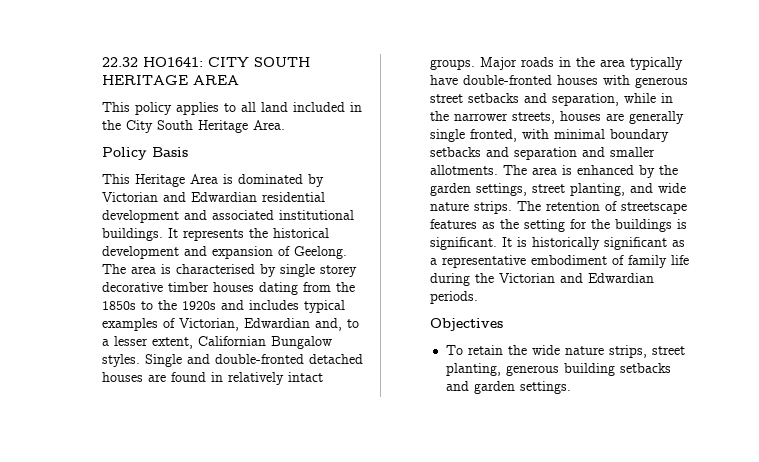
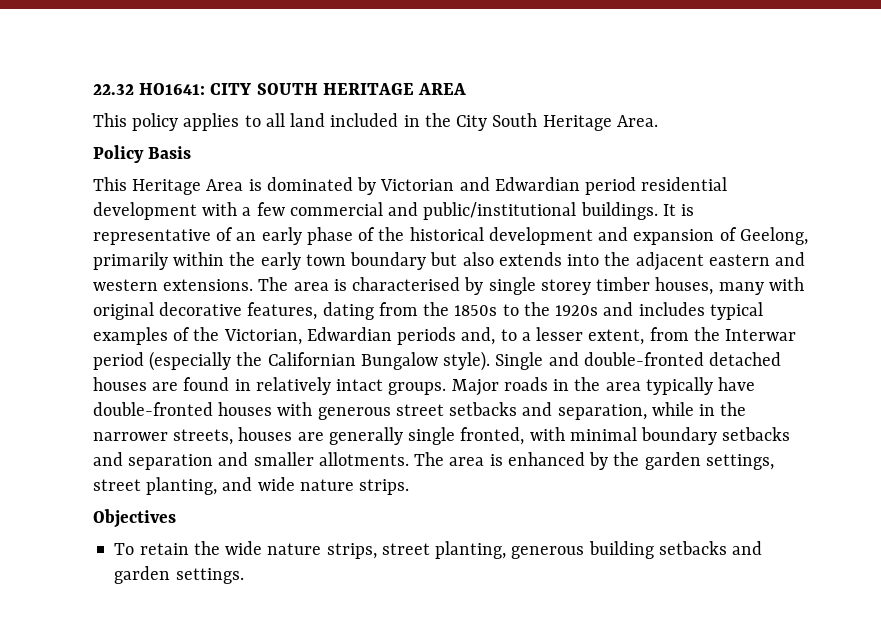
- This Heritage Area is dominated by Victorian and Edwardian residential development and associated institutional buildings. It represents the historical development and expansion of Geelong.
+ This Heritage Area is dominated by Victorian and Edwardian period residential development with a few commercial and public/institutional buildings. It is representative of an early phase of the historical development and expansion of Geelong, primarily within the early town boundary but also extends into the adjacent eastern and western extensions.
- The area is characterised by single storey decorative timber houses dating from the 1850s to the 1920s and includes typical examples of Victorian, Edwardian and, to a lesser extent, Californian Bungalow styles.
+ The area is characterised by single storey timber houses, many with original decorative features, dating from the 1850s to the 1920s and includes typical examples of the Victorian, Edwardian periods and, to a lesser extent, from the Interwar period (especially the Californian Bungalow style).
- The retention of streetscape features as the setting for the buildings is significant. It is historically significant as a representative embodiment of family life during the Victorian and Edwardian periods.

